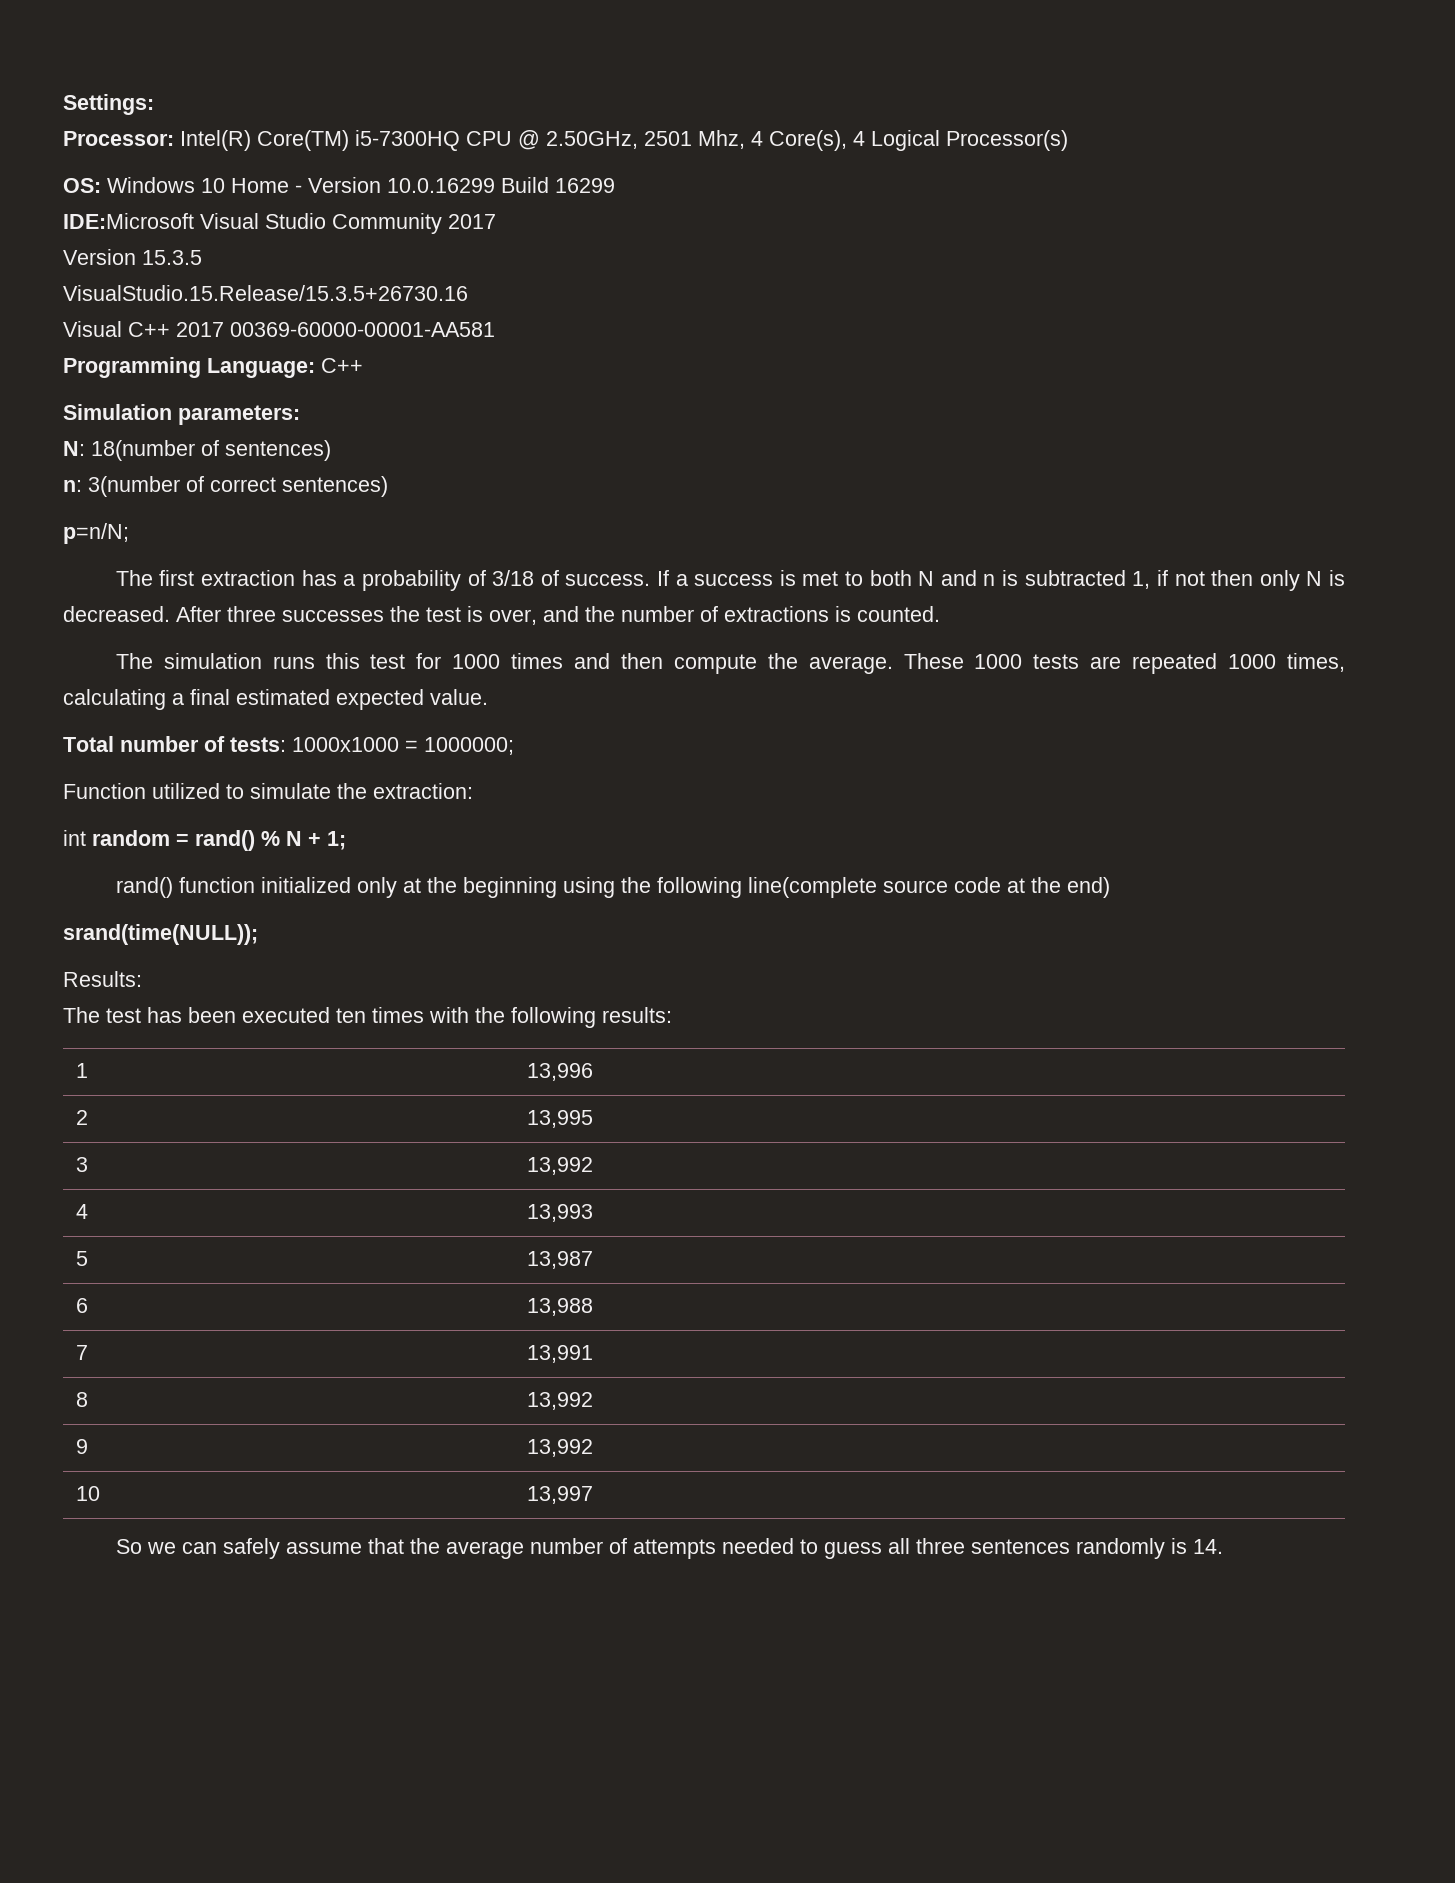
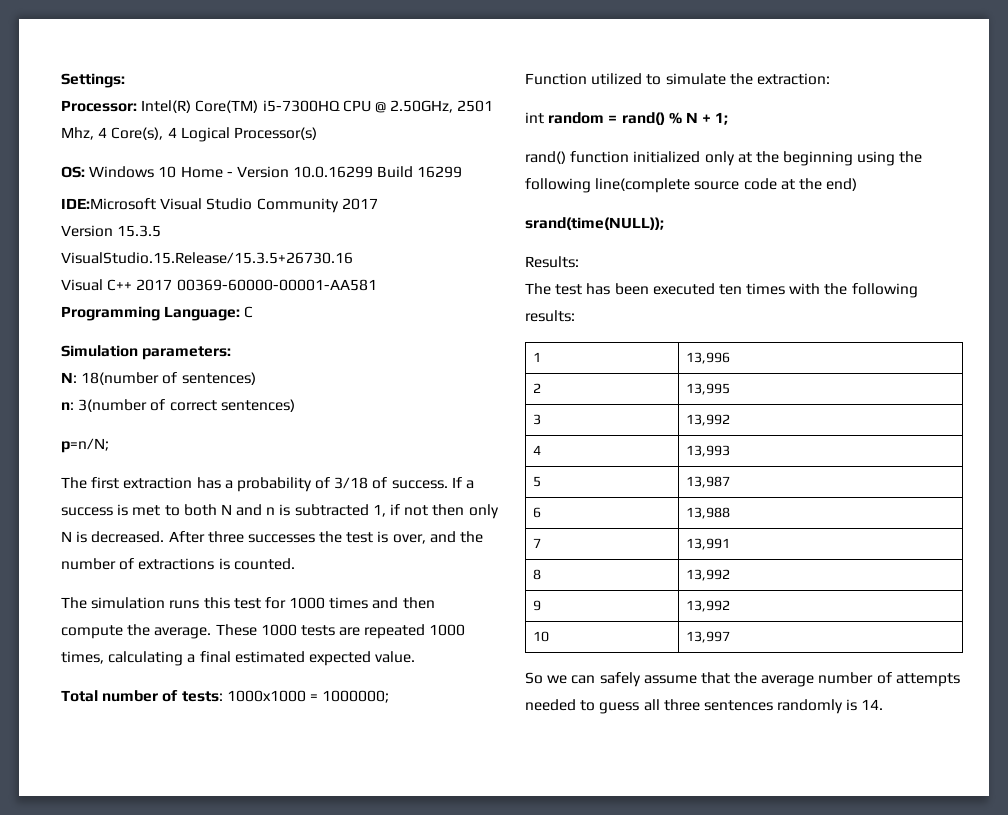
- Programming Language: C++
+ Programming Language: C

